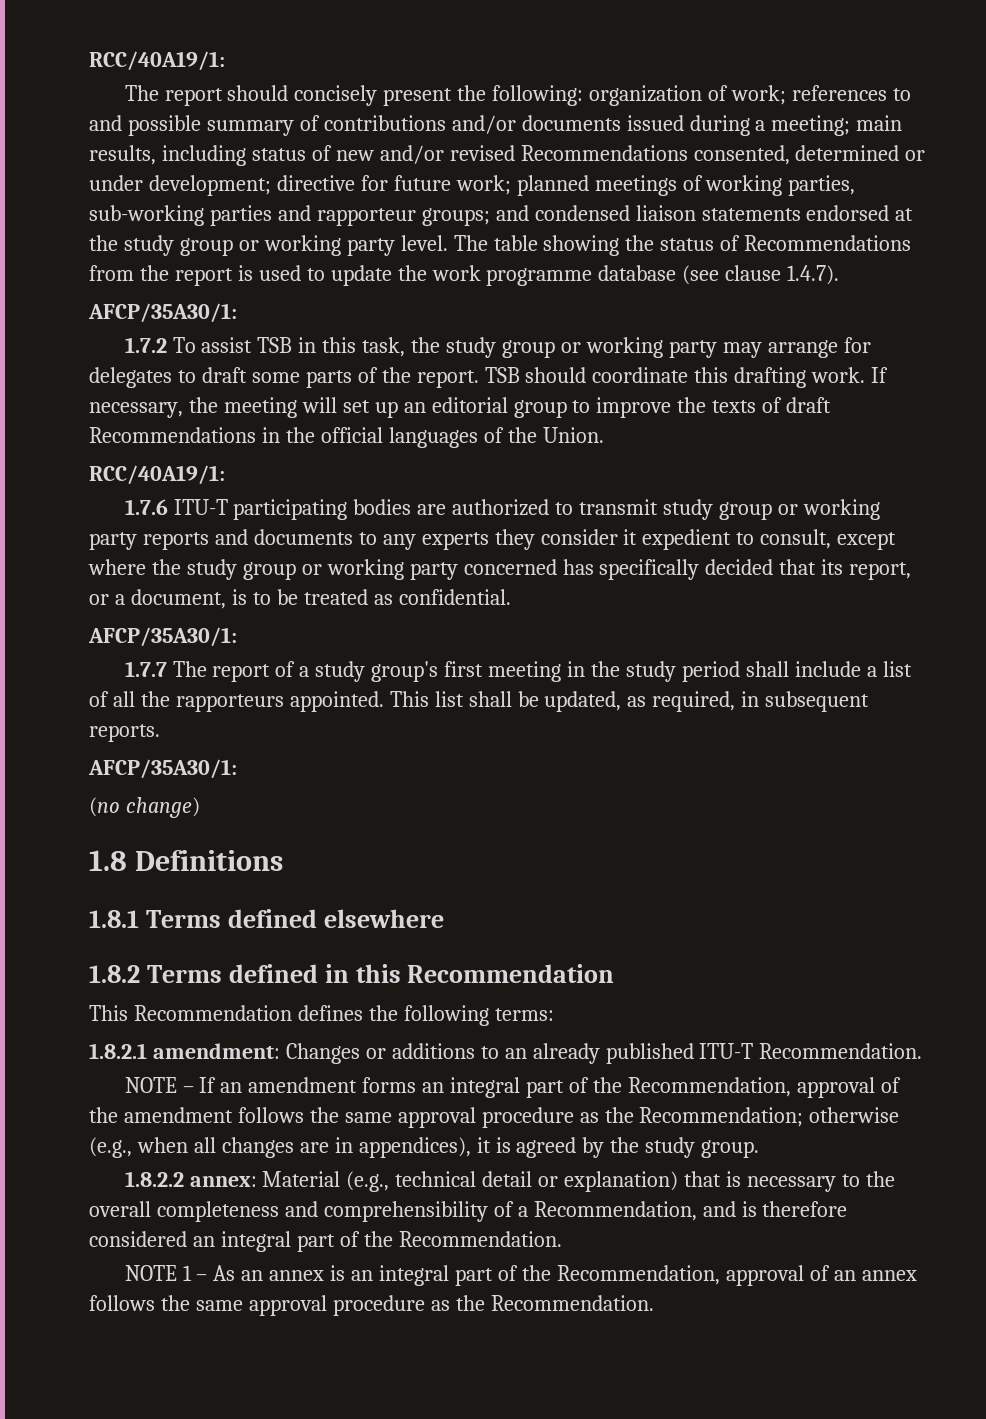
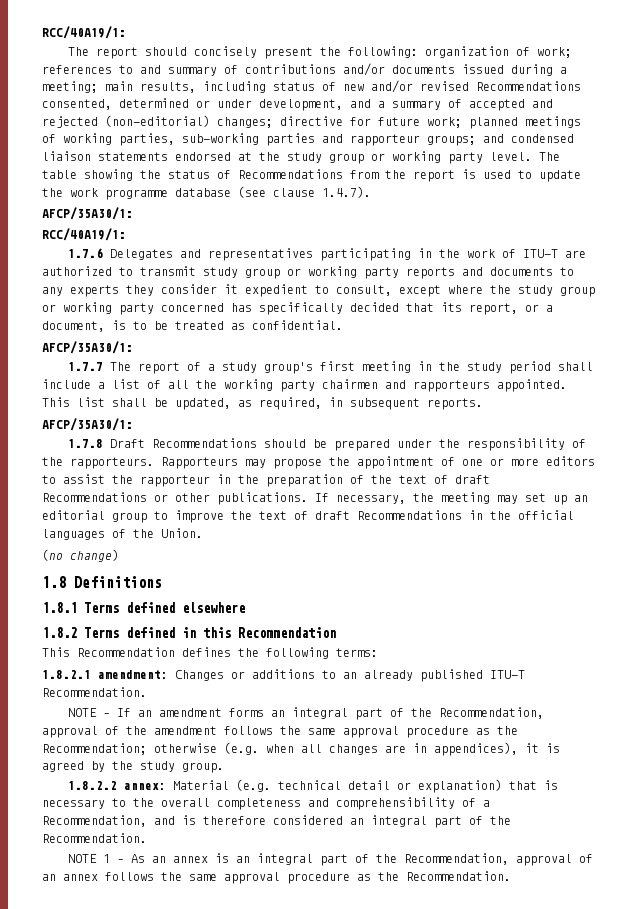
- references to and possible summary of contributions and/or documents issued during a meeting;
+ references to and summary of contributions and/or documents issued during a meeting;
- main results, including status of new and/or revised Recommendations consented, determined or under development;
+ main results, including status of new and/or revised Recommendations consented, determined or under development, and a summary of accepted and rejected (non-editorial) changes;
  The table showing the status of Recommendations from the report is used to update the work programme database (see clause 1.4.7).
  AFCP/35A30/1:
- 1.7.2 To assist TSB in this task, the study group or working party may arrange for delegates to draft some parts of the report. TSB should coordinate this drafting work. If necessary, the meeting will set up an editorial group to improve the texts of draft Recommendations in the official languages of the Union.
  RCC/40A19/1:
- 1.7.6 ITU-T participating bodies are authorized to transmit study group or working party reports and documents to any experts they consider it expedient to consult, except where the study group or working party concerned has specifically decided that its report, or a document, is to be treated as confidential.
+ 1.7.6 Delegates and representatives participating in the work of ITU-T are authorized to transmit study group or working party reports and documents to any experts they consider it expedient to consult, except where the study group or working party concerned has specifically decided that its report, or a document, is to be treated as confidential.
- 1.7.7 The report of a study group's first meeting in the study period shall include a list of all the rapporteurs appointed.
+ 1.7.7 The report of a study group's first meeting in the study period shall include a list of all the working party chairmen and rapporteurs appointed.
+ 1.7.8 Draft Recommendations should be prepared under the responsibility of the rapporteurs. Rapporteurs may propose the appointment of one or more editors to assist the rapporteur in the preparation of the text of draft Recommendations or other publications. If necessary, the meeting may set up an editorial group to improve the text of draft Recommendations in the official languages of the Union.
- NOTE – If an amendment forms an integral part of the Recommendation, approval of the amendment follows the same approval procedure as the Recommendation; otherwise (e.g., when all changes are in appendices), it is agreed by the study group.
+ NOTE – If an amendment forms an integral part of the Recommendation, approval of the amendment follows the same approval procedure as the Recommendation; otherwise (e.g. when all changes are in appendices), it is agreed by the study group.
- 1.8.2.2 annex: Material (e.g., technical detail or explanation) that is necessary to the overall completeness and comprehensibility of a Recommendation, and is therefore considered an integral part of the Recommendation.
+ 1.8.2.2 annex: Material (e.g. technical detail or explanation) that is necessary to the overall completeness and comprehensibility of a Recommendation, and is therefore considered an integral part of the Recommendation.

